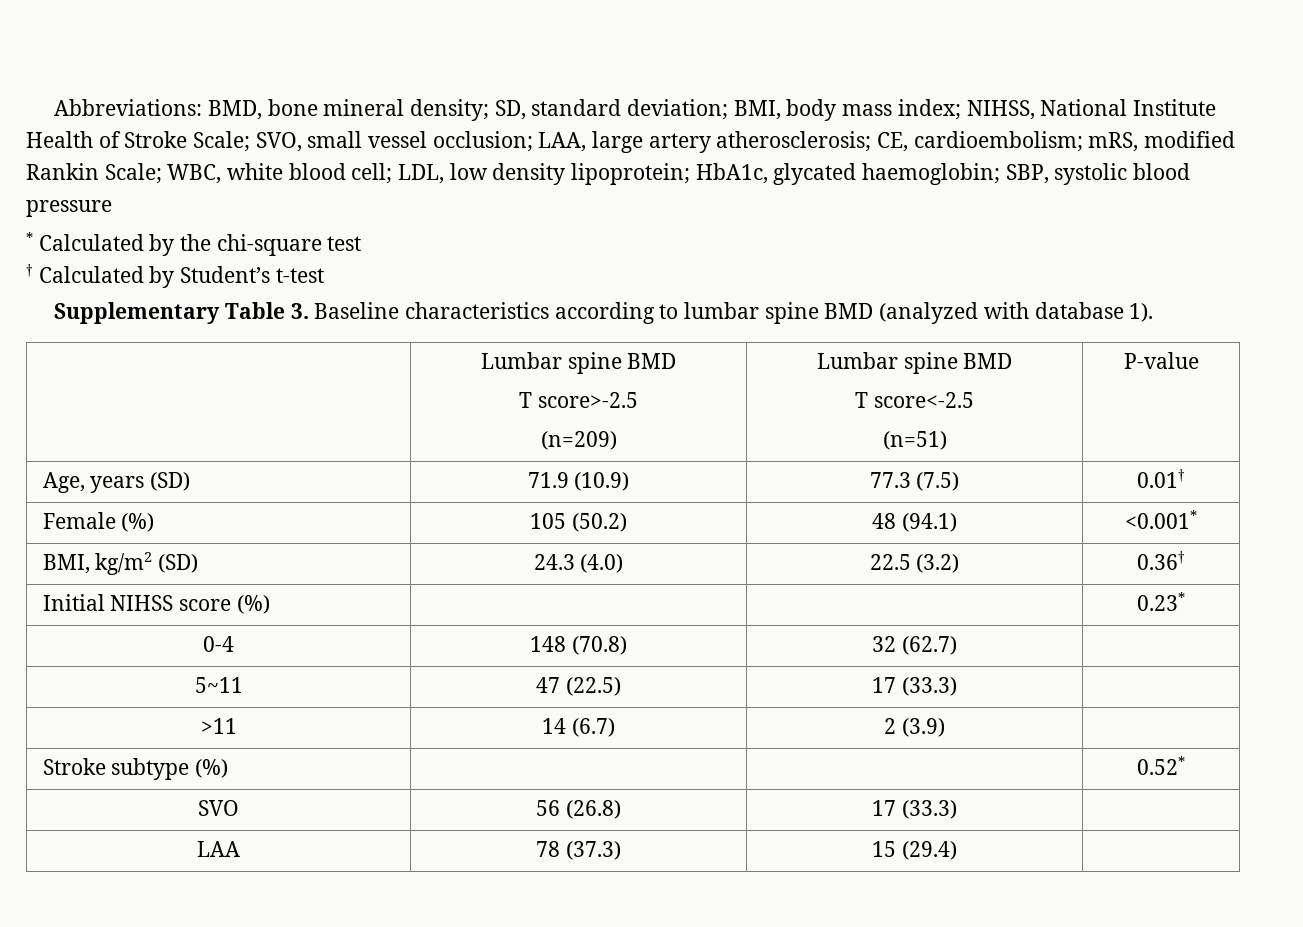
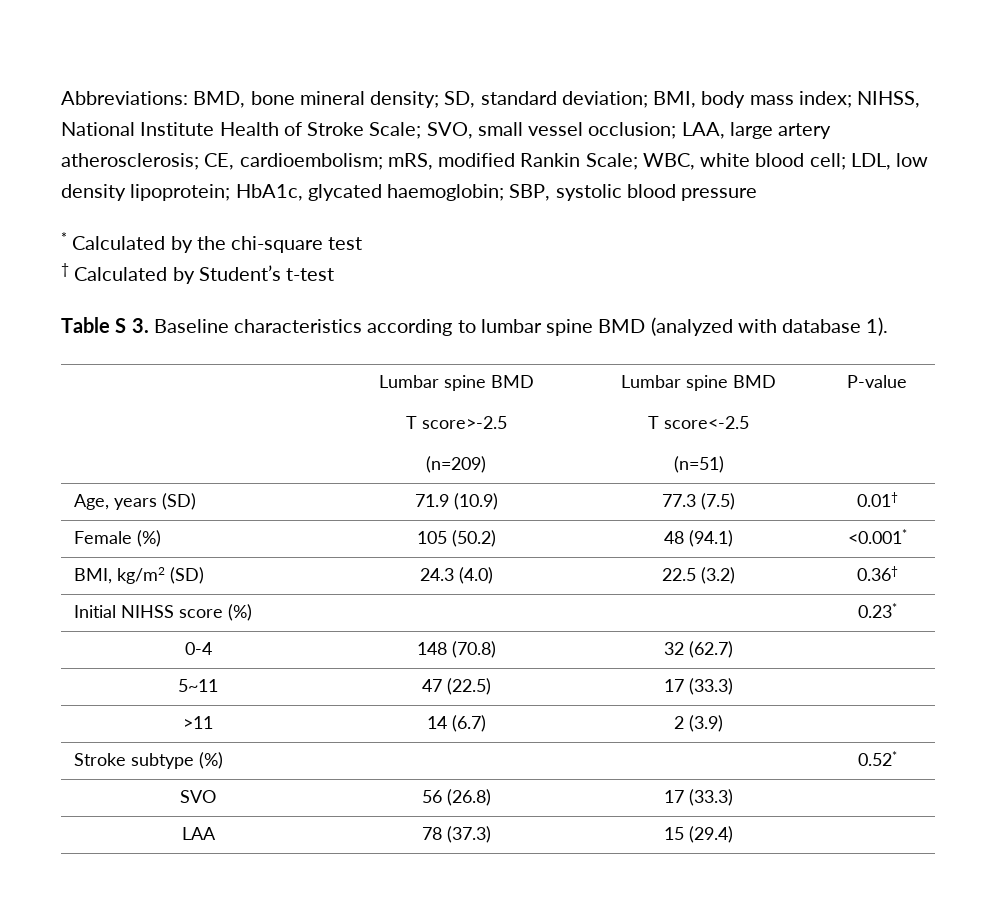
- Supplementary Table 3. Baseline characteristics according to lumbar spine BMD (analyzed with database 1).
+ Table S 3. Baseline characteristics according to lumbar spine BMD (analyzed with database 1).

